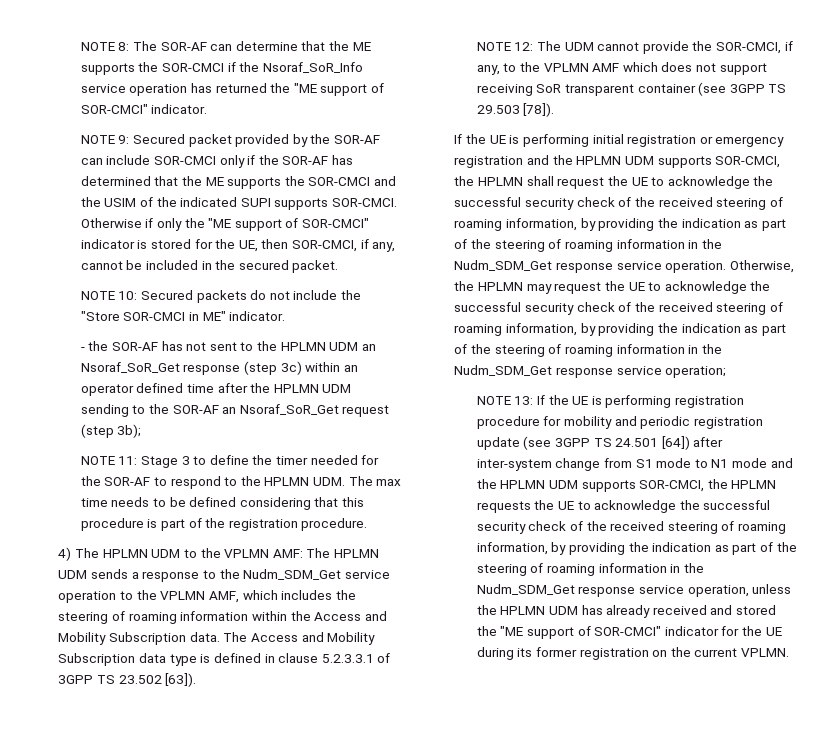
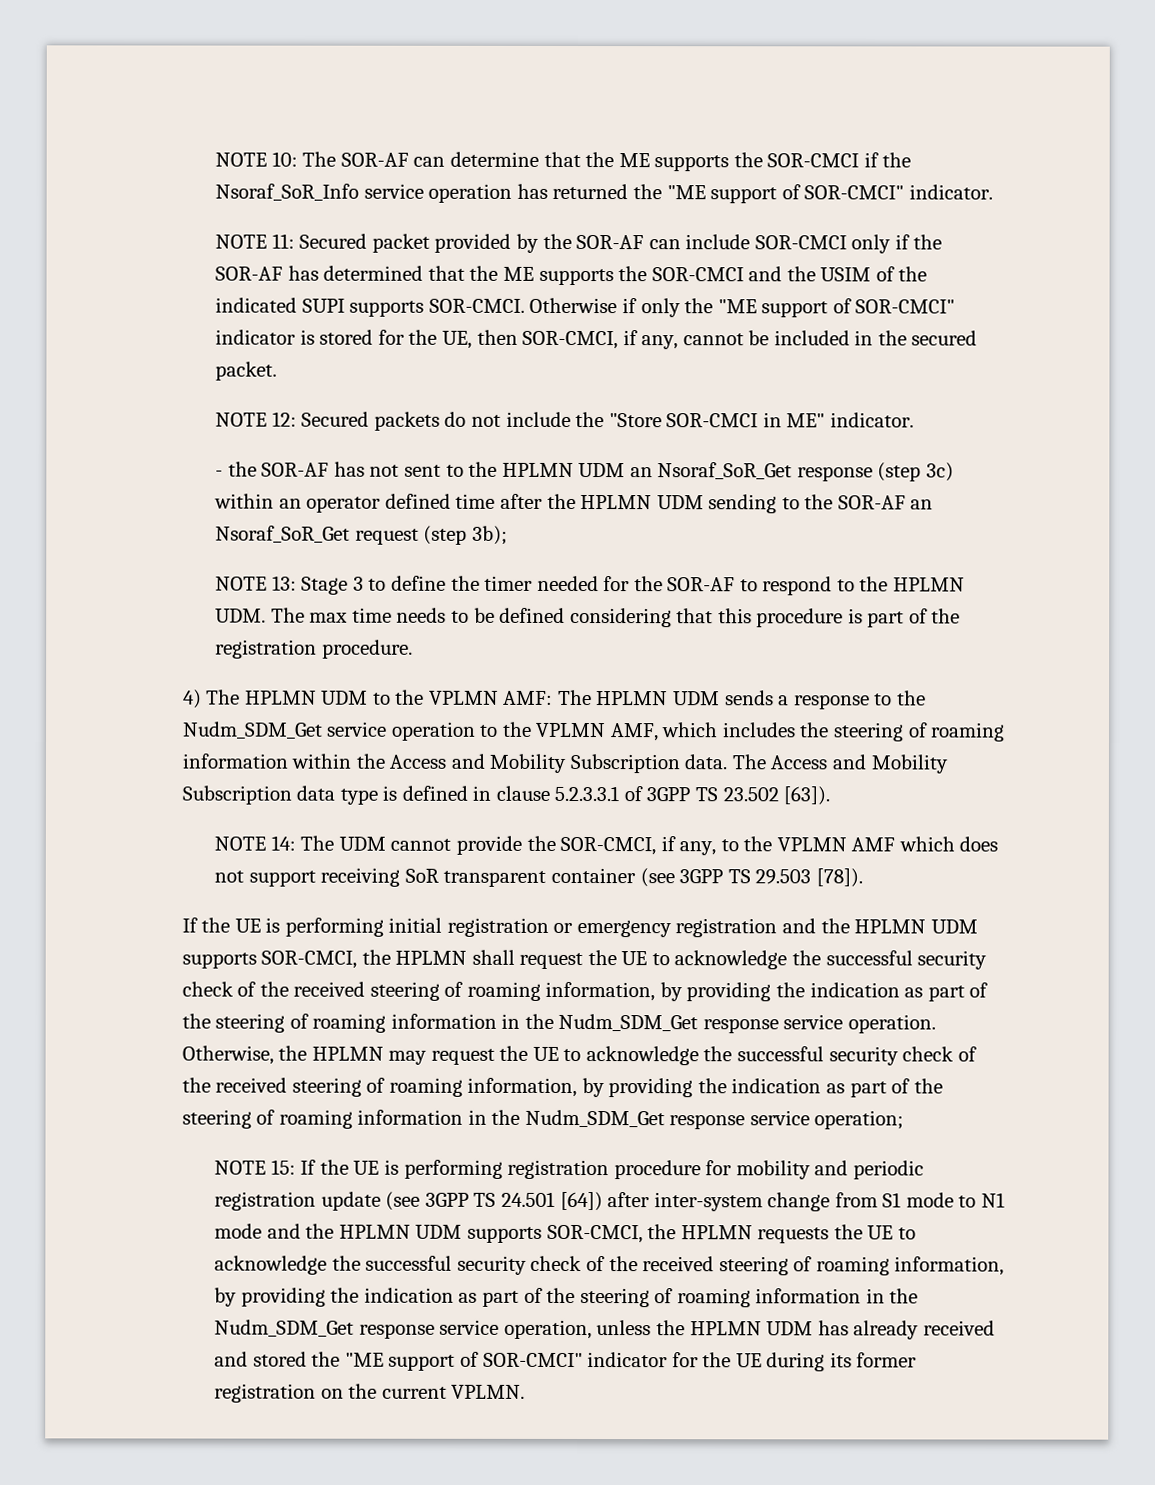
- NOTE 8: The SOR-AF can determine that the ME supports the SOR-CMCI if the Nsoraf_SoR_Info service operation has returned the "ME support of SOR-CMCI" indicator.
+ NOTE 10: The SOR-AF can determine that the ME supports the SOR-CMCI if the Nsoraf_SoR_Info service operation has returned the "ME support of SOR-CMCI" indicator.
- NOTE 9: Secured packet provided by the SOR-AF can include SOR-CMCI only if the SOR-AF has determined that the ME supports the SOR-CMCI and the USIM of the indicated SUPI supports SOR-CMCI.
+ NOTE 11: Secured packet provided by the SOR-AF can include SOR-CMCI only if the SOR-AF has determined that the ME supports the SOR-CMCI and the USIM of the indicated SUPI supports SOR-CMCI.
- NOTE 10: Secured packets do not include the "Store SOR-CMCI in ME" indicator.
+ NOTE 12: Secured packets do not include the "Store SOR-CMCI in ME" indicator.
- NOTE 11: Stage 3 to define the timer needed for the SOR-AF to respond to the HPLMN UDM. The max time needs to be defined considering that this procedure is part of the registration procedure.
+ NOTE 13: Stage 3 to define the timer needed for the SOR-AF to respond to the HPLMN UDM. The max time needs to be defined considering that this procedure is part of the registration procedure.
- NOTE 12: The UDM cannot provide the SOR-CMCI, if any, to the VPLMN AMF which does not support receiving SoR transparent container (see 3GPP TS 29.503 [78]).
+ NOTE 14: The UDM cannot provide the SOR-CMCI, if any, to the VPLMN AMF which does not support receiving SoR transparent container (see 3GPP TS 29.503 [78]).
- NOTE 13:
+ NOTE 15:

